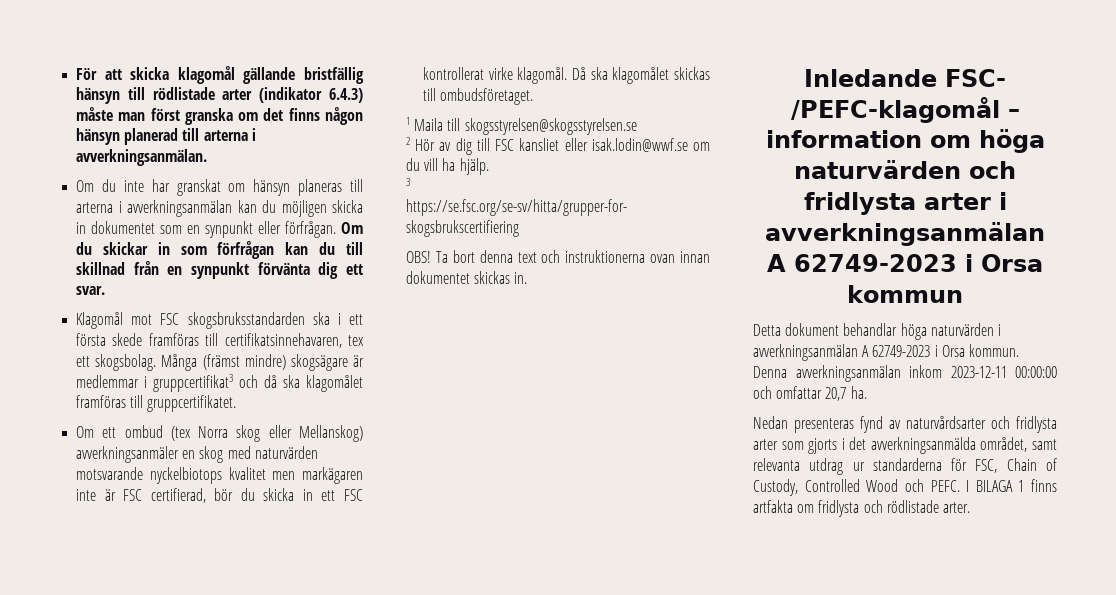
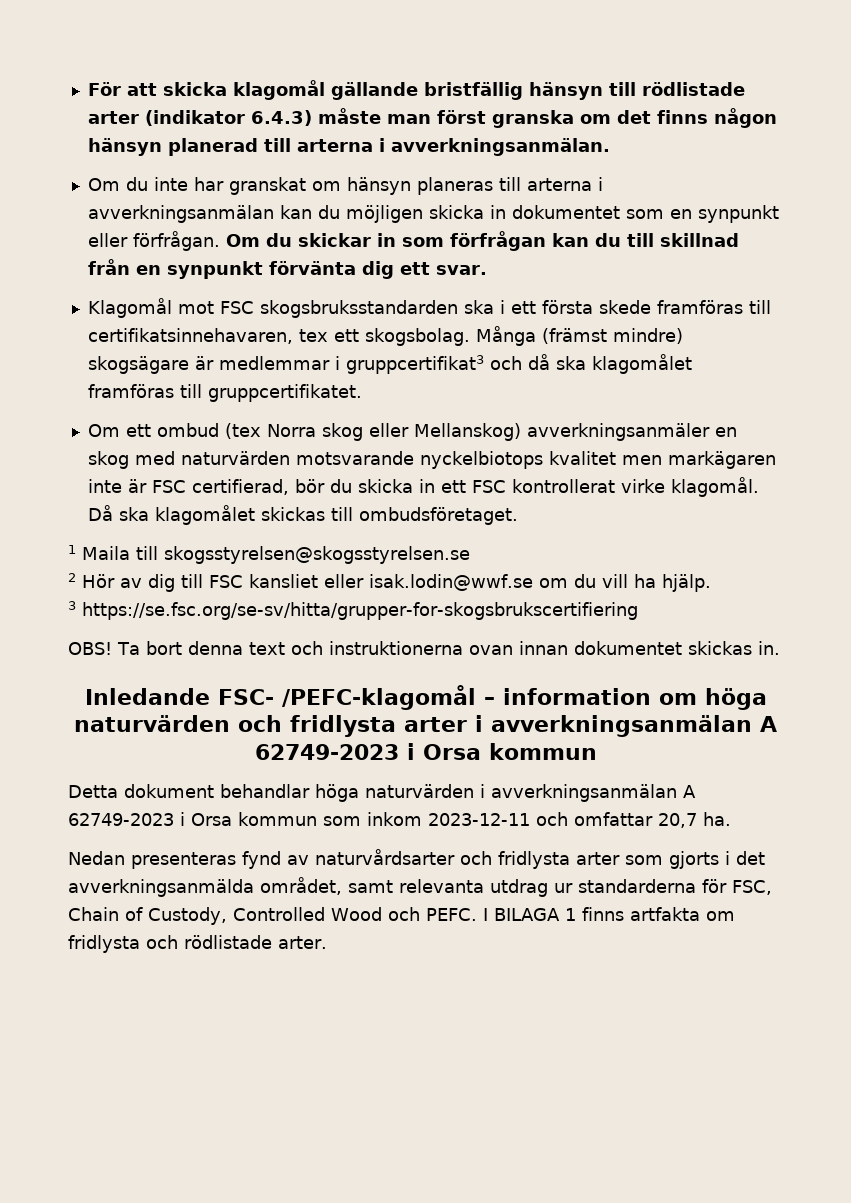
- Detta dokument behandlar höga naturvärden i avverkningsanmälan A 62749-2023 i Orsa kommun. Denna avverkningsanmälan inkom 2023-12-11 00:00:00 och omfattar 20,7 ha.
+ Detta dokument behandlar höga naturvärden i avverkningsanmälan A 62749-2023 i Orsa kommun som inkom 2023-12-11 och omfattar 20,7 ha.

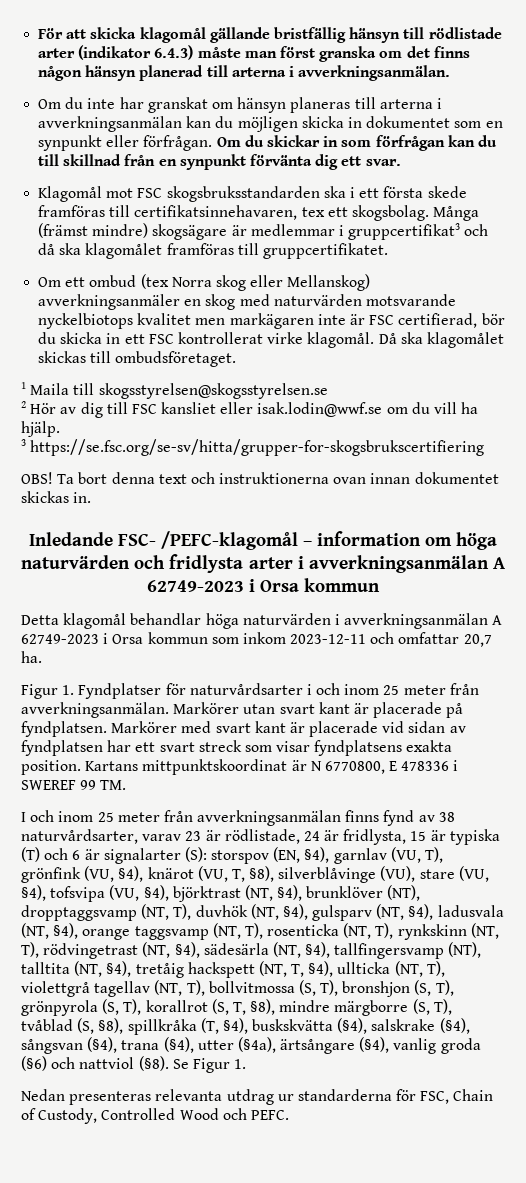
- Detta dokument behandlar höga naturvärden i avverkningsanmälan A 62749-2023 i Orsa kommun som inkom 2023-12-11 och omfattar 20,7 ha.
+ Detta klagomål behandlar höga naturvärden i avverkningsanmälan A 62749-2023 i Orsa kommun som inkom 2023-12-11 och omfattar 20,7 ha.
- Nedan presenteras fynd av naturvårdsarter och fridlysta arter som gjorts i det avverkningsanmälda området, samt relevanta utdrag ur standarderna för FSC, Chain of Custody, Controlled Wood och PEFC. I BILAGA 1 finns artfakta om fridlysta och rödlistade arter.
+ Figur 1. Fyndplatser för naturvårdsarter i och inom 25 meter från avverkningsanmälan. Markörer utan svart kant är placerade på fyndplatsen. Markörer med svart kant är placerade vid sidan av fyndplatsen har ett svart streck som visar fyndplatsens exakta position. Kartans mittpunktskoordinat är N 6770800, E 478336 i SWEREF 99 TM.
+ I och inom 25 meter från avverkningsanmälan finns fynd av 38 naturvårdsarter, varav 23 är rödlistade, 24 är fridlysta, 15 är typiska (T) och 6 är signalarter (S): storspov (EN, §4), garnlav (VU, T), grönfink (VU, §4), knärot (VU, T, §8), silverblåvinge (VU), stare (VU, §4), tofsvipa (VU, §4), björktrast (NT, §4), brunklöver (NT), dropptaggsvamp (NT, T), duvhök (NT, §4), gulsparv (NT, §4), ladusvala (NT, §4), orange taggsvamp (NT, T), rosenticka (NT, T), rynkskinn (NT, T), rödvingetrast (NT, §4), sädesärla (NT, §4), tallfingersvamp (NT), talltita (NT, §4), tretåig hackspett (NT, T, §4), ullticka (NT, T), violettgrå tagellav (NT, T), bollvitmossa (S, T), bronshjon (S, T), grönpyrola (S, T), korallrot (S, T, §8), mindre märgborre (S, T), tvåblad (S, §8), spillkråka (T, §4), buskskvätta (§4), salskrake (§4), sångsvan (§4), trana (§4), utter (§4a), ärtsångare (§4), vanlig groda (§6) och nattviol (§8). Se Figur 1.
+ Nedan presenteras relevanta utdrag ur standarderna för FSC, Chain of Custody, Controlled Wood och PEFC.

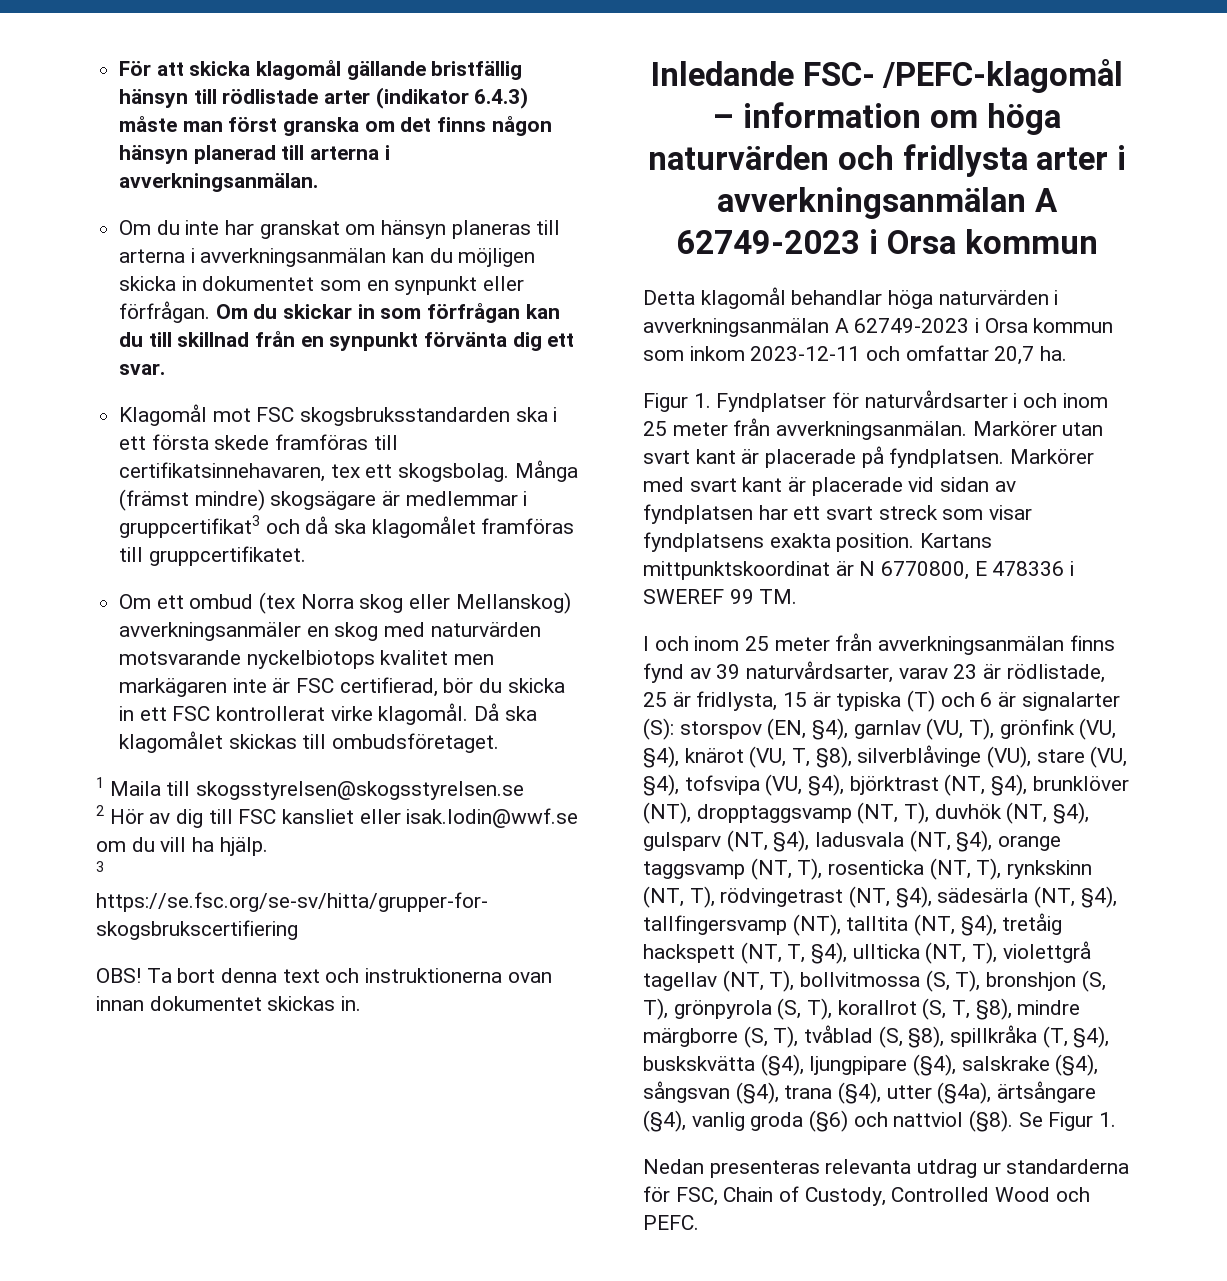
- I och inom 25 meter från avverkningsanmälan finns fynd av 38 naturvårdsarter, varav 23 är rödlistade, 24 är fridlysta, 15 är typiska (T) och 6 är signalarter (S):
+ I och inom 25 meter från avverkningsanmälan finns fynd av 39 naturvårdsarter, varav 23 är rödlistade, 25 är fridlysta, 15 är typiska (T) och 6 är signalarter (S):
- storspov (EN, §4), garnlav (VU, T), grönfink (VU, §4), knärot (VU, T, §8), silverblåvinge (VU), stare (VU, §4), tofsvipa (VU, §4), björktrast (NT, §4), brunklöver (NT), dropptaggsvamp (NT, T), duvhök (NT, §4), gulsparv (NT, §4), ladusvala (NT, §4), orange taggsvamp (NT, T), rosenticka (NT, T), rynkskinn (NT, T), rödvingetrast (NT, §4), sädesärla (NT, §4), tallfingersvamp (NT), talltita (NT, §4), tretåig hackspett (NT, T, §4), ullticka (NT, T), violettgrå tagellav (NT, T), bollvitmossa (S, T), bronshjon (S, T), grönpyrola (S, T), korallrot (S, T, §8), mindre märgborre (S, T), tvåblad (S, §8), spillkråka (T, §4), buskskvätta (§4), salskrake (§4), sångsvan (§4), trana (§4), utter (§4a), ärtsångare (§4), vanlig groda (§6) och nattviol (§8).
+ storspov (EN, §4), garnlav (VU, T), grönfink (VU, §4), knärot (VU, T, §8), silverblåvinge (VU), stare (VU, §4), tofsvipa (VU, §4), björktrast (NT, §4), brunklöver (NT), dropptaggsvamp (NT, T), duvhök (NT, §4), gulsparv (NT, §4), ladusvala (NT, §4), orange taggsvamp (NT, T), rosenticka (NT, T), rynkskinn (NT, T), rödvingetrast (NT, §4), sädesärla (NT, §4), tallfingersvamp (NT), talltita (NT, §4), tretåig hackspett (NT, T, §4), ullticka (NT, T), violettgrå tagellav (NT, T), bollvitmossa (S, T), bronshjon (S, T), grönpyrola (S, T), korallrot (S, T, §8), mindre märgborre (S, T), tvåblad (S, §8), spillkråka (T, §4), buskskvätta (§4), ljungpipare (§4), salskrake (§4), sångsvan (§4), trana (§4), utter (§4a), ärtsångare (§4), vanlig groda (§6) och nattviol (§8).

